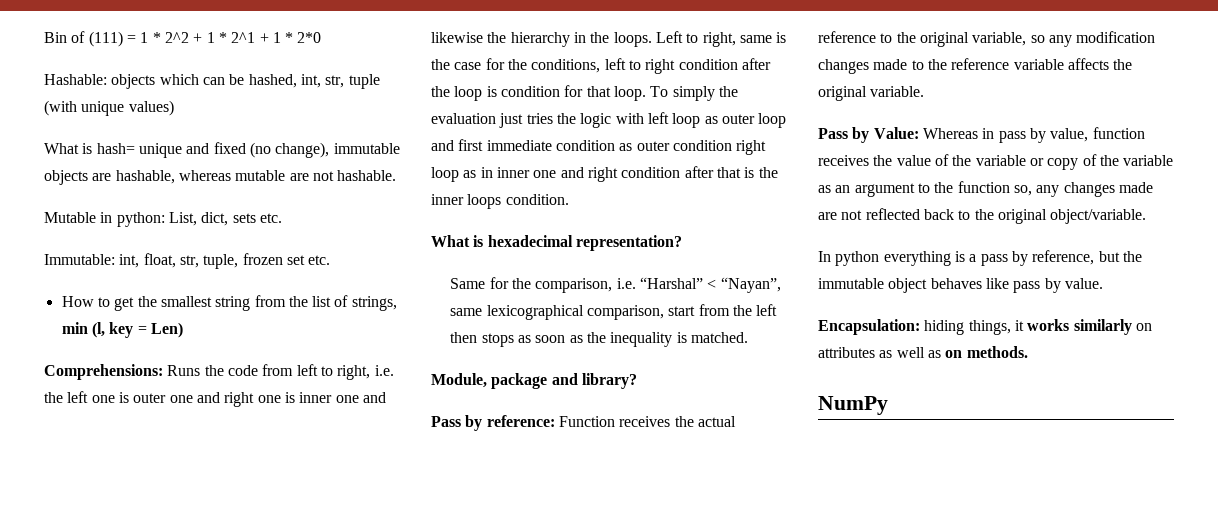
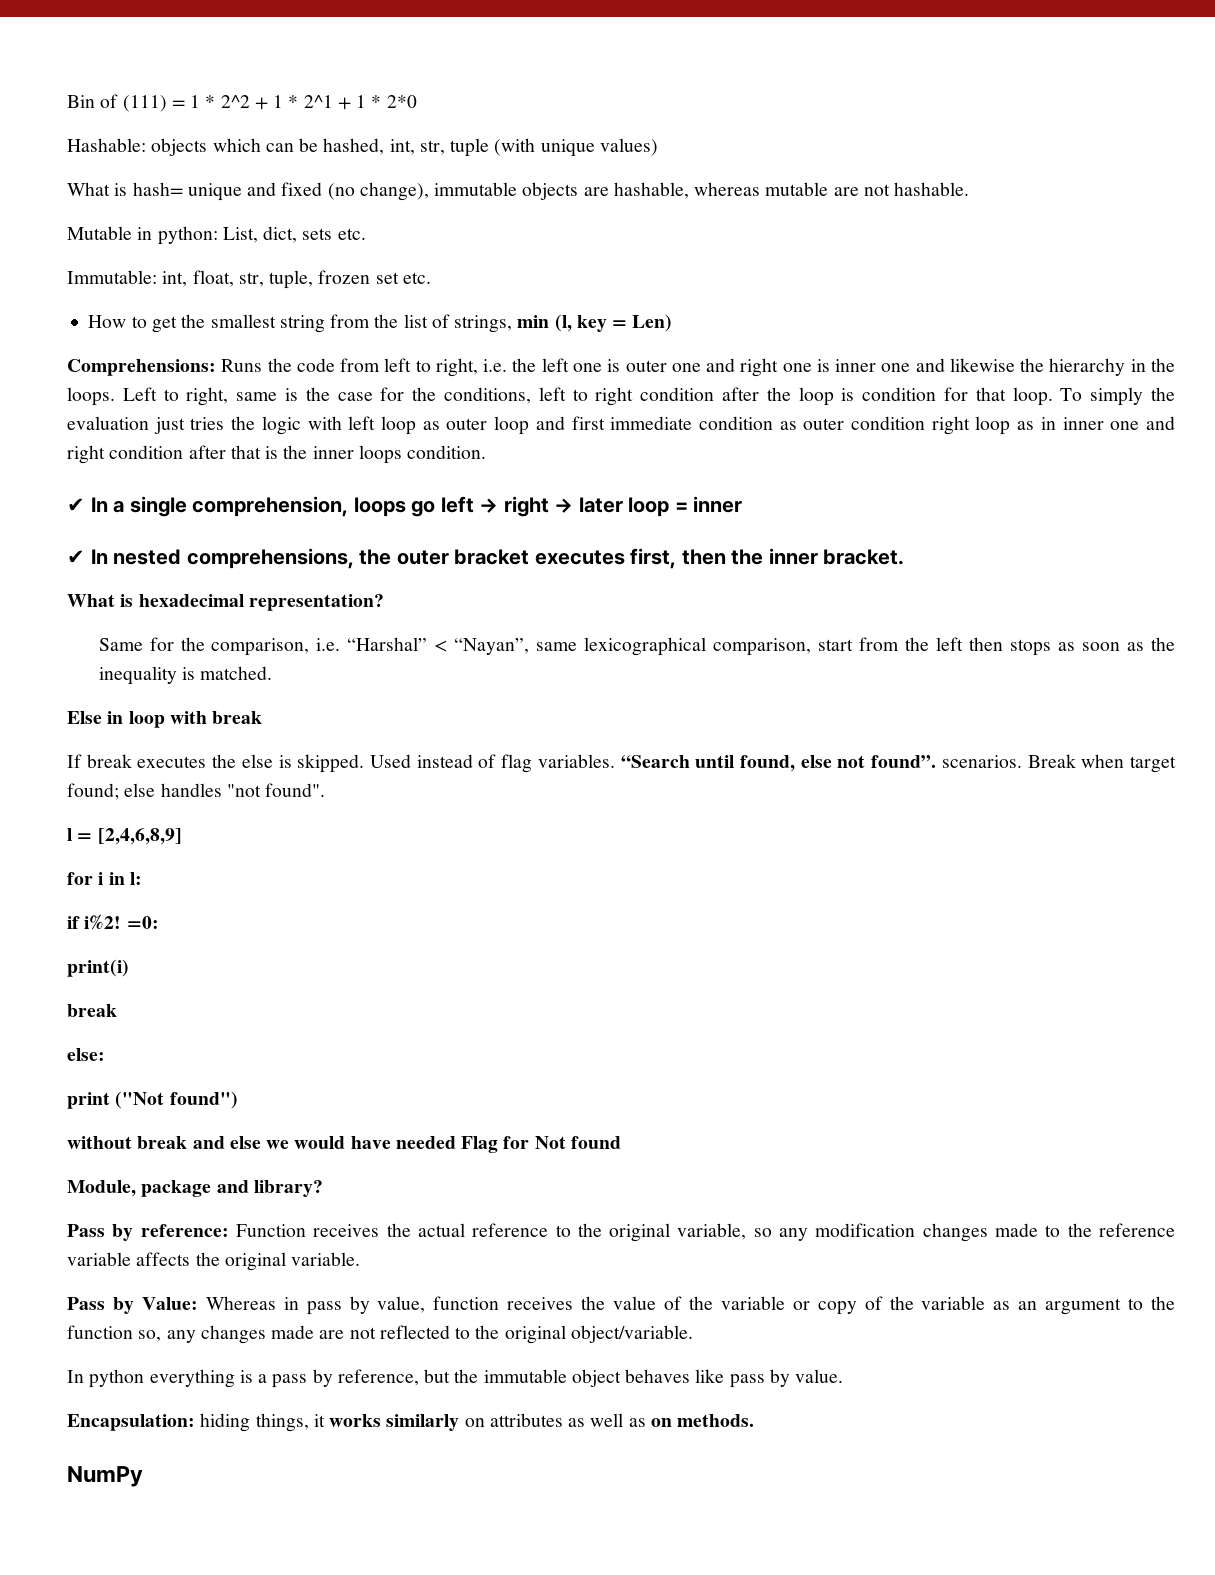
+ ✔ In a single comprehension, loops go left → right → later loop = inner
+ ✔ In nested comprehensions, the outer bracket executes first, then the inner bracket.
+ Else in loop with break
+ If break executes the else is skipped. Used instead of flag variables. “Search until found, else not found”. scenarios. Break when target found; else handles "not found".
+ l = [2,4,6,8,9]
+ for i in l:
+ if i%2! =0:
+ print(i)
+ break
+ else:
+ print ("Not found")
+ without break and else we would have needed Flag for Not found
- Pass by Value: Whereas in pass by value, function receives the value of the variable or copy of the variable as an argument to the function so, any changes made are not reflected back to the original object/variable.
+ Pass by Value: Whereas in pass by value, function receives the value of the variable or copy of the variable as an argument to the function so, any changes made are not reflected to the original object/variable.

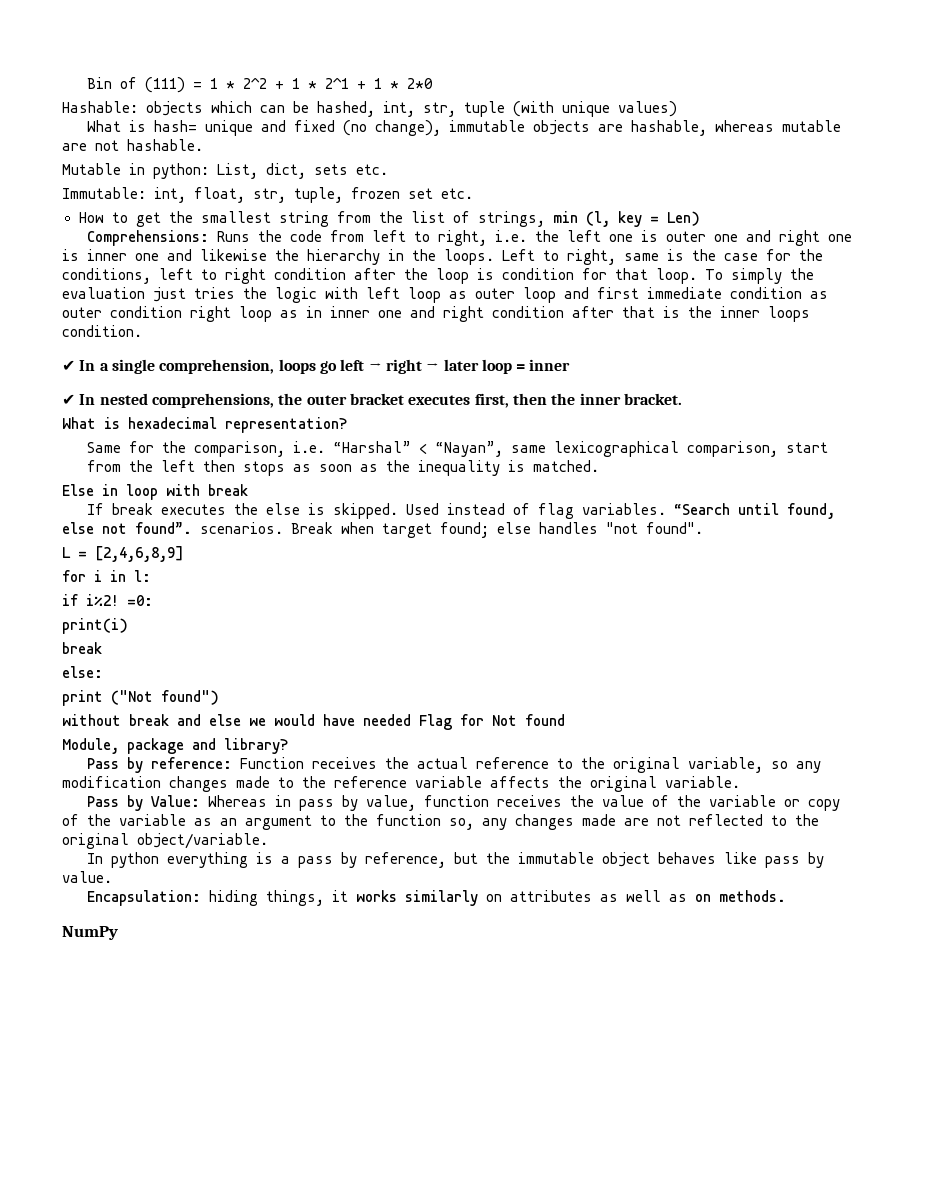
- l = [2,4,6,8,9]
+ L = [2,4,6,8,9]

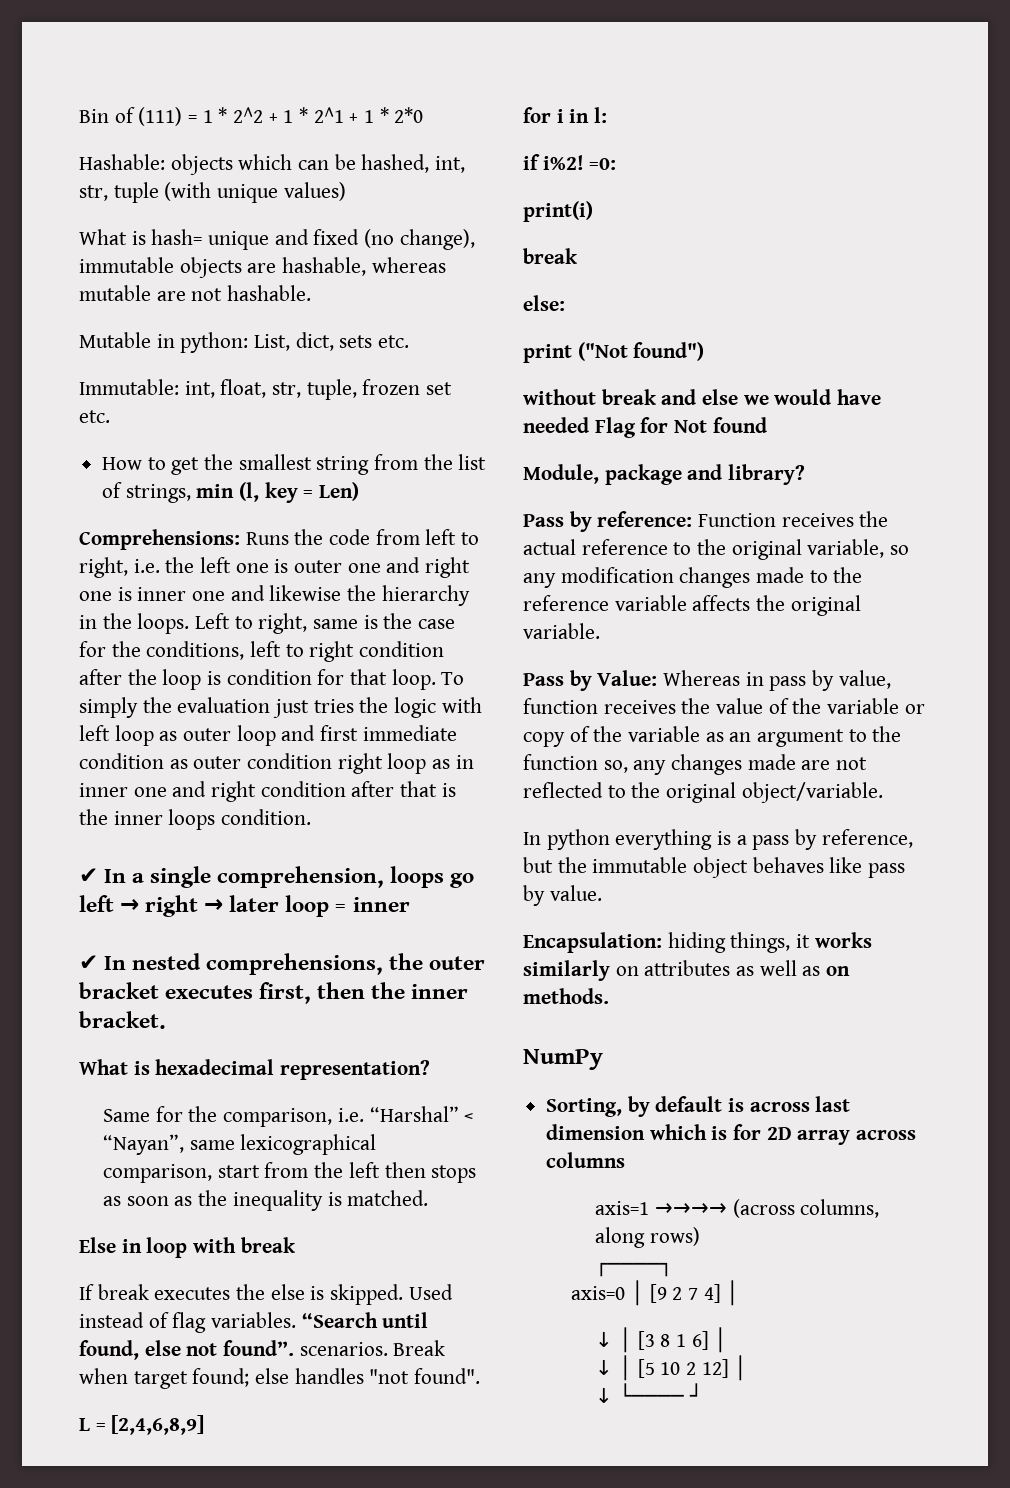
+ Sorting, by default is across last dimension which is for 2D array across columns
+ axis=1 →→→→ (across columns, along rows)
+ ┌────┐
+ axis=0 │ [9 2 7 4] │
+ ↓ │ [3 8 1 6] │
+ ↓ │ [5 10 2 12] │
+ ↓ └──── ┘

